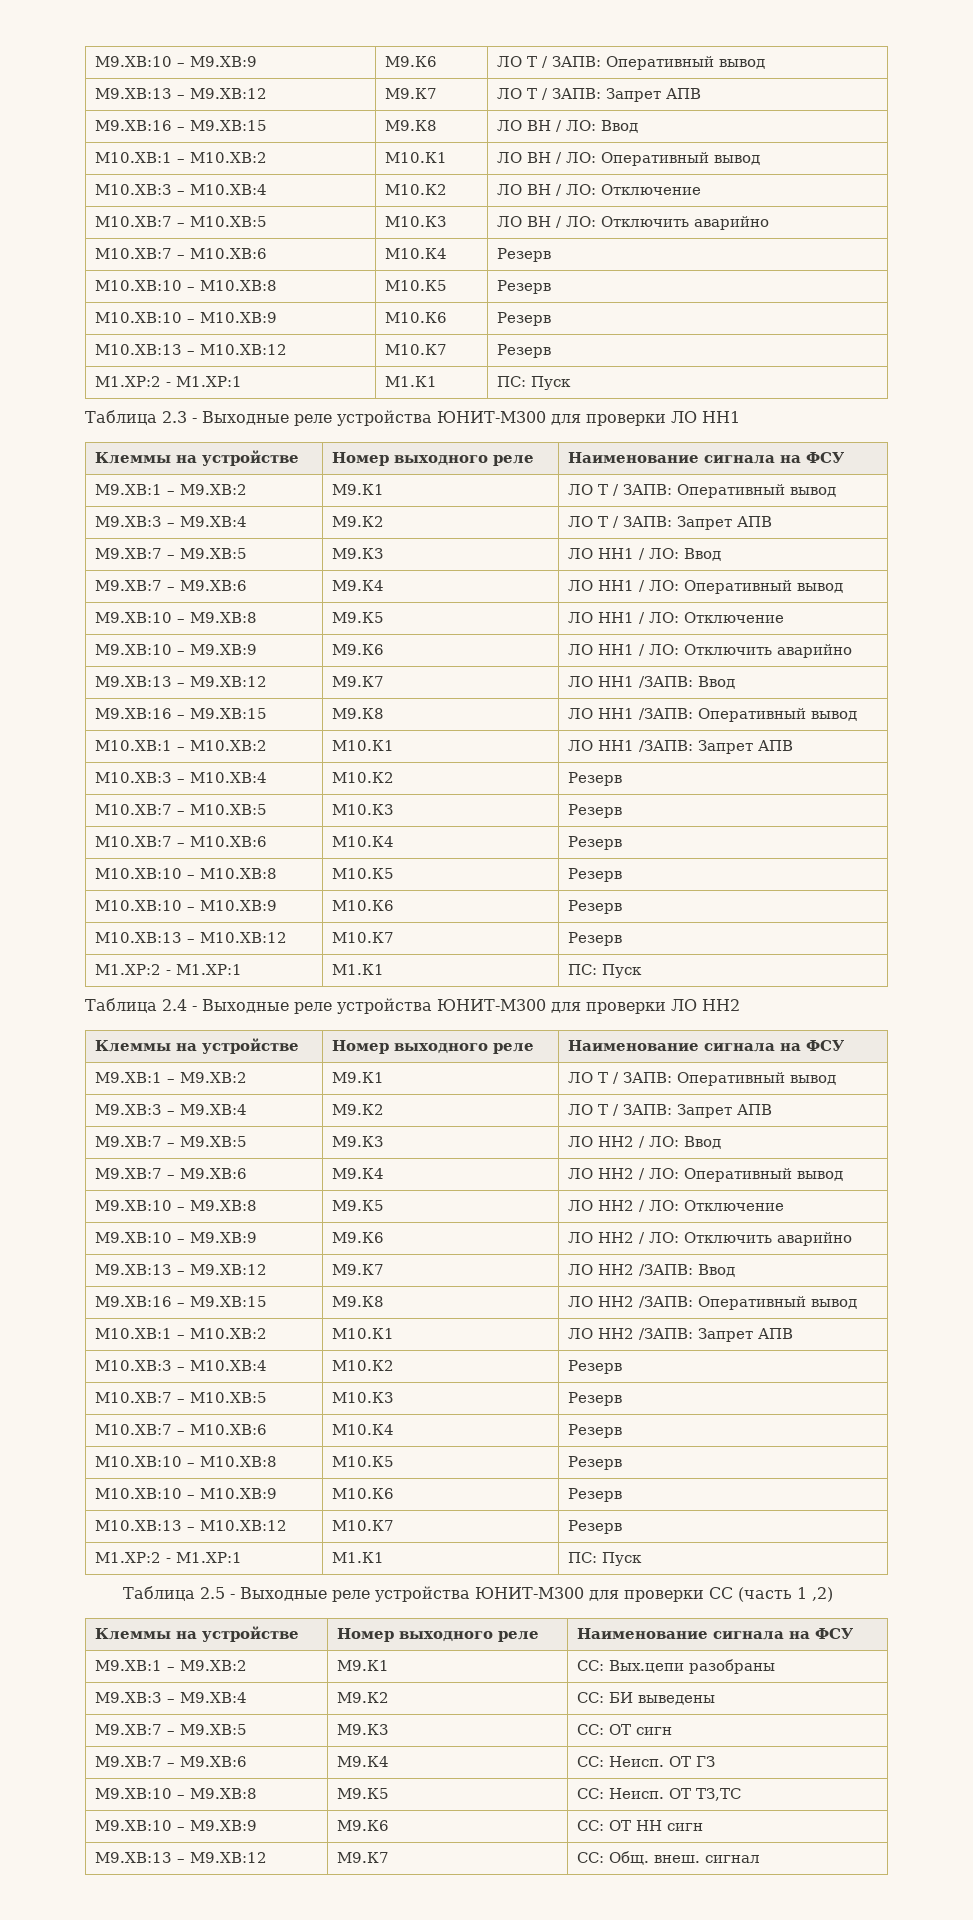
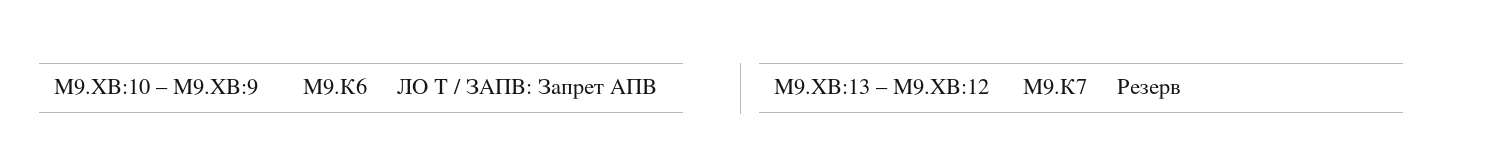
- М9.XВ:10 – М9.XB:9 | М9.К6 | ЛО Т / ЗАПВ: Оперативный вывод
- М9.XВ:13 – М9.XB:12 | М9.К7 | ЛО Т / ЗАПВ: Запрет АПВ
- М9.XВ:16 – М9.XB:15 | М9.К8 | ЛО ВН / ЛО: Ввод
- М10.XВ:1 – М10.XB:2 | М10.К1 | ЛО ВН / ЛО: Оперативный вывод
- М10.XВ:3 – М10.XB:4 | М10.К2 | ЛО ВН / ЛО: Отключение
- М10.XВ:7 – М10.XB:5 | М10.К3 | ЛО ВН / ЛО: Отключить аварийно
- М10.XВ:7 – М10.XB:6 | М10.К4 | Резерв
- М10.XВ:10 – М10.XB:8 | М10.К5 | Резерв
- М10.XВ:10 – М10.XB:9 | М10.К6 | Резерв
- М10.XВ:13 – М10.XB:12 | М10.К7 | Резерв
- М1.XP:2 - М1.XP:1 | М1.К1 | ПС: Пуск
- Таблица 2.3 - Выходные реле устройства ЮНИТ-М300 для проверки ЛО НН1
- Клеммы на устройстве | Номер выходного реле | Наименование сигнала на ФСУ
- М9.XВ:1 – М9.XB:2 | М9.К1 | ЛО Т / ЗАПВ: Оперативный вывод
- М9.XВ:3 – М9.XB:4 | М9.К2 | ЛО Т / ЗАПВ: Запрет АПВ
- М9.XВ:7 – М9.XB:5 | М9.К3 | ЛО НН1 / ЛО: Ввод
- М9.XВ:7 – М9.XB:6 | М9.К4 | ЛО НН1 / ЛО: Оперативный вывод
- М9.XВ:10 – М9.XB:8 | М9.К5 | ЛО НН1 / ЛО: Отключение
- М9.XВ:10 – М9.XB:9 | М9.К6 | ЛО НН1 / ЛО: Отключить аварийно
- М9.XВ:13 – М9.XB:12 | М9.К7 | ЛО НН1 /ЗАПВ: Ввод
- М9.XВ:16 – М9.XB:15 | М9.К8 | ЛО НН1 /ЗАПВ: Оперативный вывод
- М10.XВ:1 – М10.XB:2 | М10.К1 | ЛО НН1 /ЗАПВ: Запрет АПВ
- М10.XВ:3 – М10.XB:4 | М10.К2 | Резерв
- М10.XВ:7 – М10.XB:5 | М10.К3 | Резерв
- М10.XВ:7 – М10.XB:6 | М10.К4 | Резерв
- М10.XВ:10 – М10.XB:8 | М10.К5 | Резерв
- М10.XВ:10 – М10.XB:9 | М10.К6 | Резерв
- М10.XВ:13 – М10.XB:12 | М10.К7 | Резерв
- М1.XP:2 - М1.XP:1 | М1.К1 | ПС: Пуск
- Таблица 2.4 - Выходные реле устройства ЮНИТ-М300 для проверки ЛО НН2
- Клеммы на устройстве | Номер выходного реле | Наименование сигнала на ФСУ
- М9.XВ:1 – М9.XB:2 | М9.К1 | ЛО Т / ЗАПВ: Оперативный вывод
- М9.XВ:3 – М9.XB:4 | М9.К2 | ЛО Т / ЗАПВ: Запрет АПВ
- М9.XВ:7 – М9.XB:5 | М9.К3 | ЛО НН2 / ЛО: Ввод
- М9.XВ:7 – М9.XB:6 | М9.К4 | ЛО НН2 / ЛО: Оперативный вывод
- М9.XВ:10 – М9.XB:8 | М9.К5 | ЛО НН2 / ЛО: Отключение
- М9.XВ:10 – М9.XB:9 | М9.К6 | ЛО НН2 / ЛО: Отключить аварийно
- М9.XВ:13 – М9.XB:12 | М9.К7 | ЛО НН2 /ЗАПВ: Ввод
- М9.XВ:16 – М9.XB:15 | М9.К8 | ЛО НН2 /ЗАПВ: Оперативный вывод
- М10.XВ:1 – М10.XB:2 | М10.К1 | ЛО НН2 /ЗАПВ: Запрет АПВ
- М10.XВ:3 – М10.XB:4 | М10.К2 | Резерв
- М10.XВ:7 – М10.XB:5 | М10.К3 | Резерв
- М10.XВ:7 – М10.XB:6 | М10.К4 | Резерв
- М10.XВ:10 – М10.XB:8 | М10.К5 | Резерв
- М10.XВ:10 – М10.XB:9 | М10.К6 | Резерв
- М10.XВ:13 – М10.XB:12 | М10.К7 | Резерв
- М1.XP:2 - М1.XP:1 | М1.К1 | ПС: Пуск
- Таблица 2.5 - Выходные реле устройства ЮНИТ-М300 для проверки СС (часть 1 ,2)
- Клеммы на устройстве | Номер выходного реле | Наименование сигнала на ФСУ
- М9.XВ:1 – М9.XB:2 | М9.К1 | СС: Вых.цепи разобраны
- М9.XВ:3 – М9.XB:4 | М9.К2 | СС: БИ выведены
- М9.XВ:7 – М9.XB:5 | М9.К3 | СС: ОТ сигн
- М9.XВ:7 – М9.XB:6 | М9.К4 | СС: Неисп. ОТ ГЗ
- М9.XВ:10 – М9.XB:8 | М9.К5 | СС: Неисп. ОТ ТЗ,ТС
- М9.XВ:10 – М9.XB:9 | М9.К6 | СС: ОТ НН сигн
- М9.XВ:13 – М9.XB:12 | М9.К7 | СС: Общ. внеш. сигнал
+ М9.XВ:10 – М9.XB:9 | М9.К6 | ЛО Т / ЗАПВ: Запрет АПВ
+ М9.XВ:13 – М9.XB:12 | М9.К7 | Резерв

